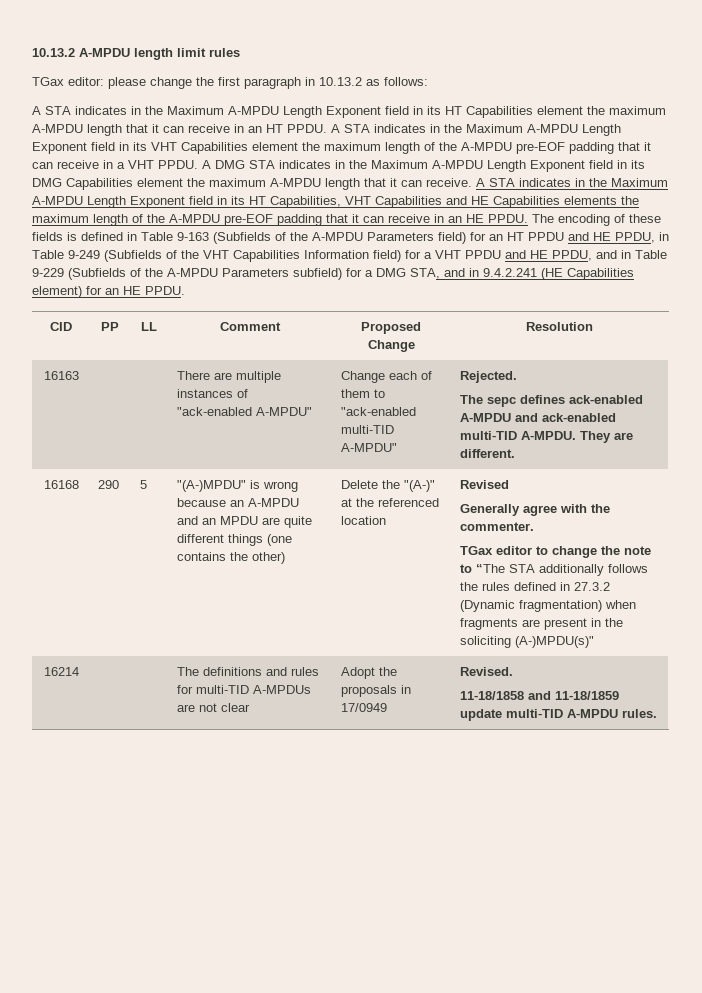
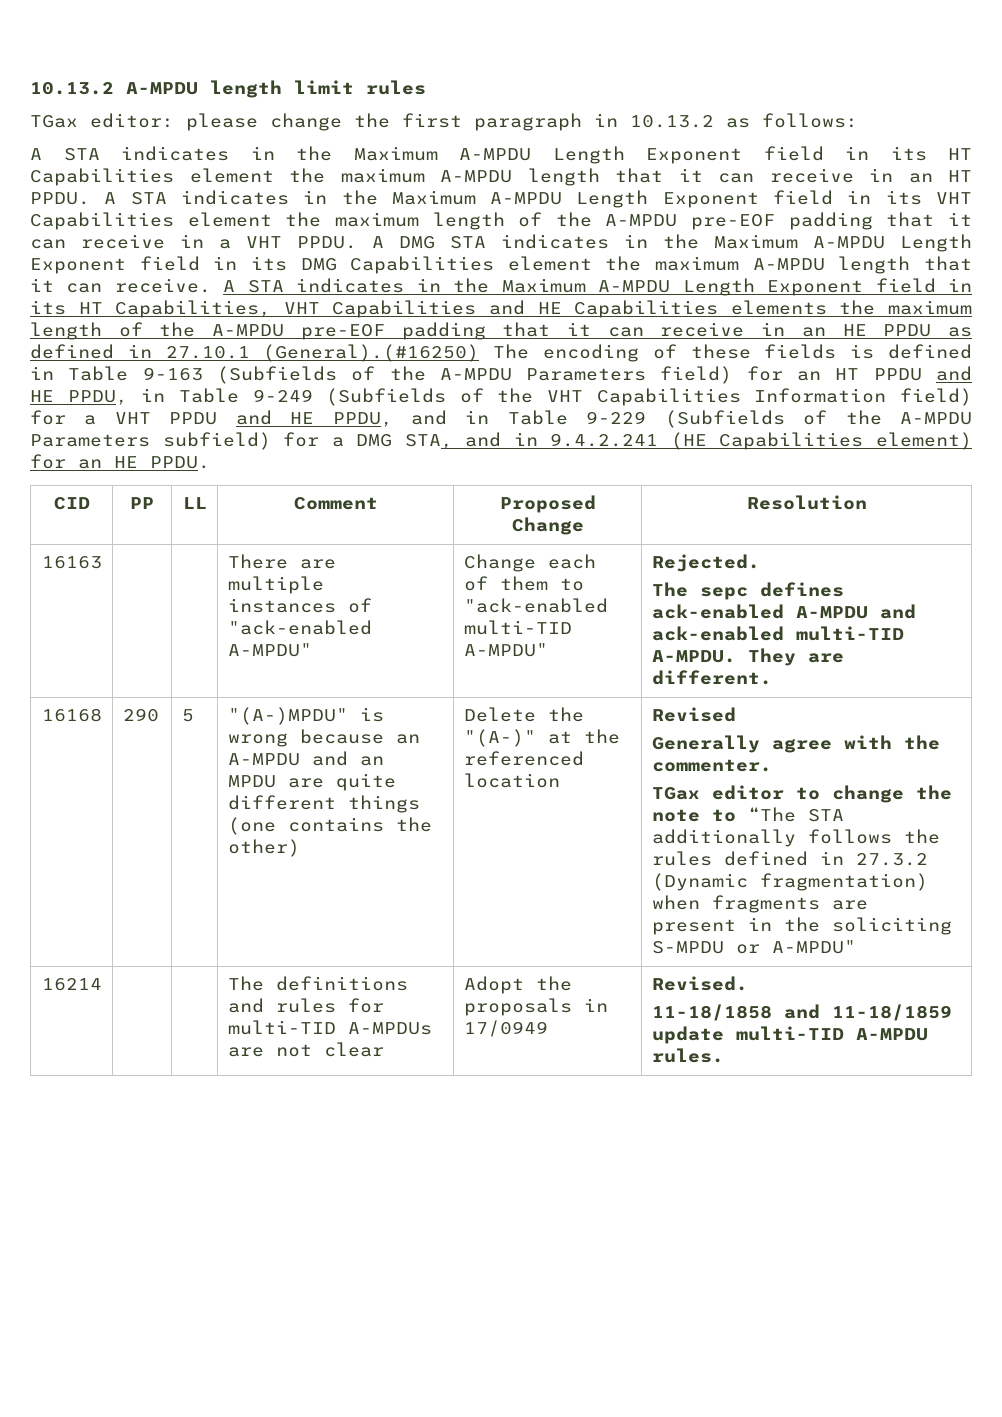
- A STA indicates in the Maximum A-MPDU Length Exponent field in its HT Capabilities, VHT Capabilities and HE Capabilities elements the maximum length of the A-MPDU pre-EOF padding that it can receive in an HE PPDU. The encoding of these fields is defined in Table 9-163 (Subfields of the A-MPDU Parameters field) for an HT PPDU and HE PPDU, in Table 9-249 (Subfields of the VHT Capabilities Information field) for a VHT PPDU and HE PPDU, and in Table 9-229 (Subfields of the A-MPDU Parameters subfield) for a DMG STA, and in 9.4.2.241 (HE Capabilities element) for an HE PPDU.
+ A STA indicates in the Maximum A-MPDU Length Exponent field in its HT Capabilities, VHT Capabilities and HE Capabilities elements the maximum length of the A-MPDU pre-EOF padding that it can receive in an HE PPDU as defined in 27.10.1 (General).(#16250) The encoding of these fields is defined in Table 9-163 (Subfields of the A-MPDU Parameters field) for an HT PPDU and HE PPDU, in Table 9-249 (Subfields of the VHT Capabilities Information field) for a VHT PPDU and HE PPDU, and in Table 9-229 (Subfields of the A-MPDU Parameters subfield) for a DMG STA, and in 9.4.2.241 (HE Capabilities element) for an HE PPDU.
- TGax editor to change the note to “The STA additionally follows the rules defined in 27.3.2 (Dynamic fragmentation) when fragments are present in the soliciting (A-)MPDU(s)"
+ TGax editor to change the note to “The STA additionally follows the rules defined in 27.3.2 (Dynamic fragmentation) when fragments are present in the soliciting S-MPDU or A-MPDU"

